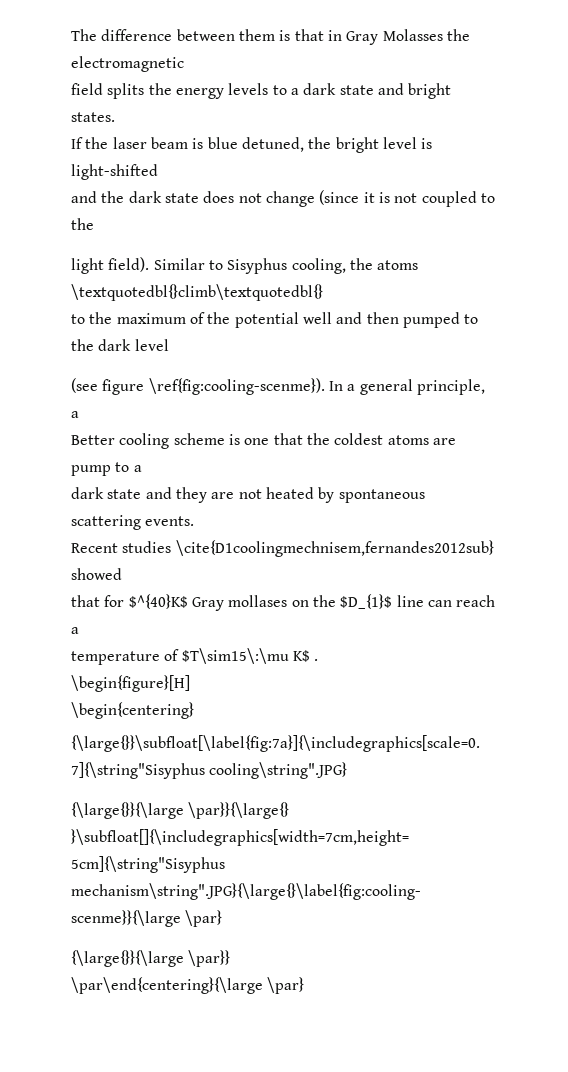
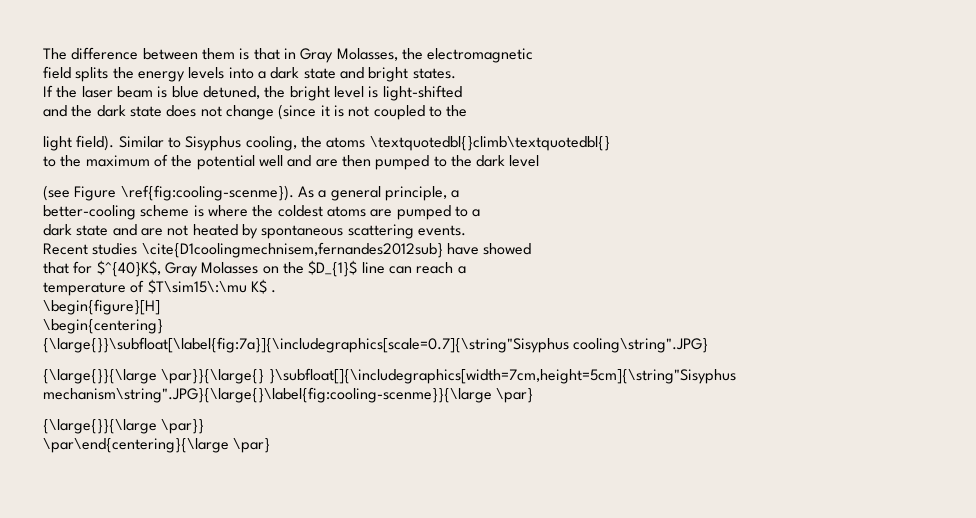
- The difference between them is that in Gray Molasses the electromagnetic
+ The difference between them is that in Gray Molasses, the electromagnetic
- field splits the energy levels to a dark state and bright states.
+ field splits the energy levels into a dark state and bright states.
- to the maximum of the potential well and then pumped to the dark level
+ to the maximum of the potential well and are then pumped to the dark level
- (see figure \ref{fig:cooling-scenme}). In a general principle, a
+ (see Figure \ref{fig:cooling-scenme}). As a general principle, a
- Better cooling scheme is one that the coldest atoms are pump to a
+ better-cooling scheme is where the coldest atoms are pumped to a
- dark state and they are not heated by spontaneous scattering events.
+ dark state and are not heated by spontaneous scattering events.
- Recent studies \cite{D1coolingmechnisem,fernandes2012sub} showed
+ Recent studies \cite{D1coolingmechnisem,fernandes2012sub} have showed
- that for $^{40}K$ Gray mollases on the $D_{1}$ line can reach a
+ that for $^{40}K$, Gray Molasses on the $D_{1}$ line can reach a

